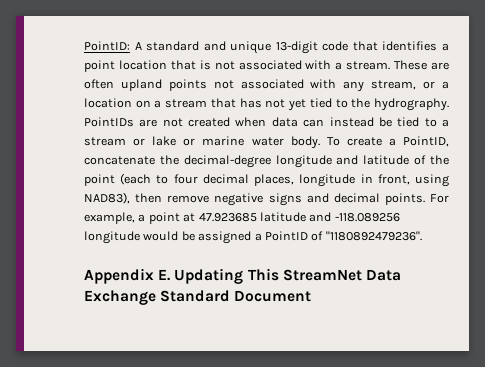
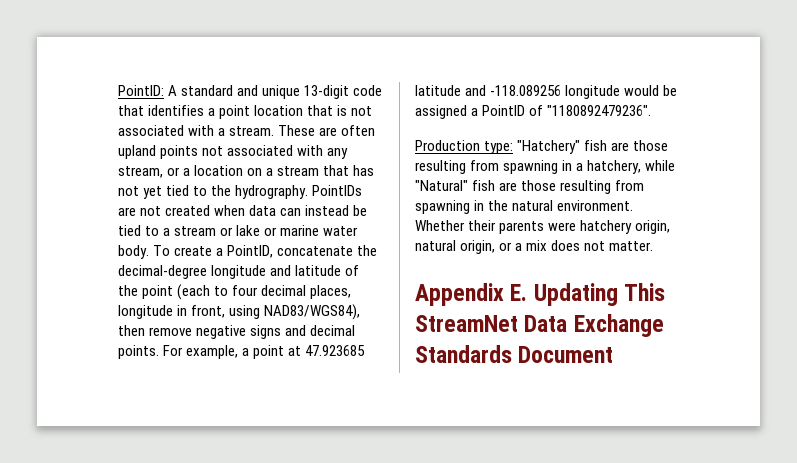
- To create a PointID, concatenate the decimal-degree longitude and latitude of the point (each to four decimal places, longitude in front, using NAD83), then remove negative signs and decimal points.
+ To create a PointID, concatenate the decimal-degree longitude and latitude of the point (each to four decimal places, longitude in front, using NAD83/WGS84), then remove negative signs and decimal points.
+ Production type: "Hatchery" fish are those resulting from spawning in a hatchery, while "Natural" fish are those resulting from spawning in the natural environment. Whether their parents were hatchery origin, natural origin, or a mix does not matter.
- Appendix E. Updating This StreamNet Data Exchange Standard Document
+ Appendix E. Updating This StreamNet Data Exchange Standards Document

